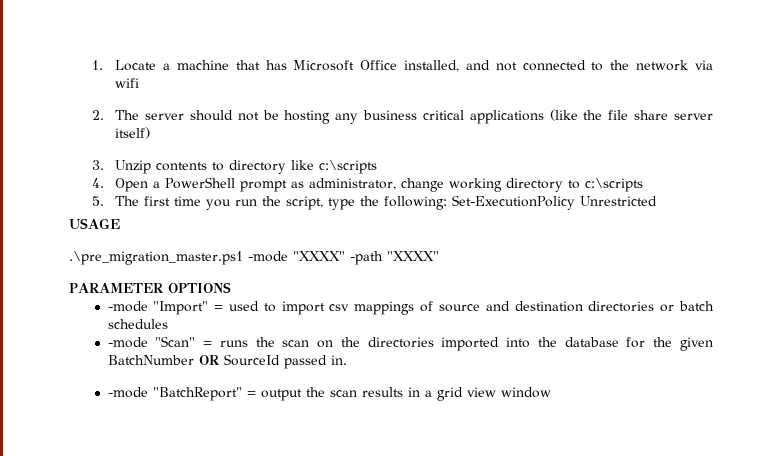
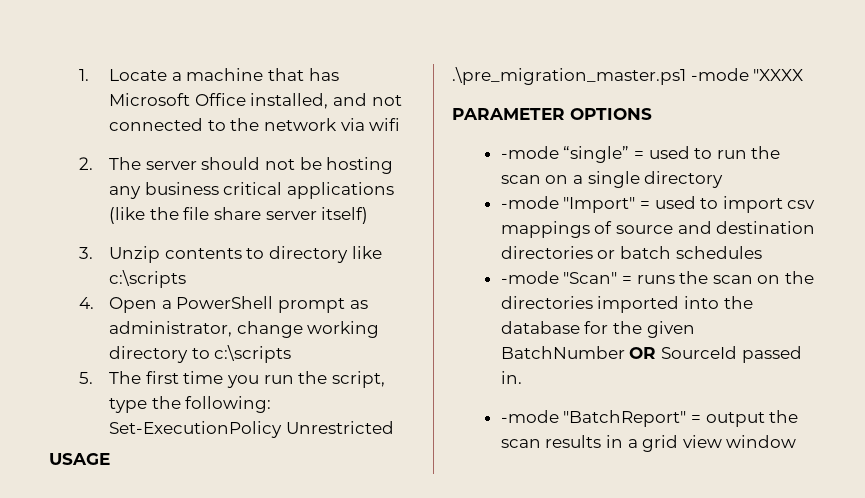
- .\pre_migration_master.ps1 -mode "XXXX" -path "XXXX"
+ .\pre_migration_master.ps1 -mode "XXXX
+ -mode “single” = used to run the scan on a single directory

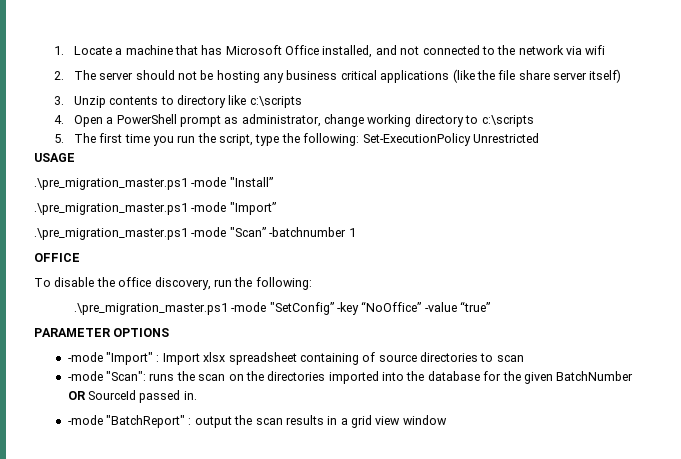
- .\pre_migration_master.ps1 -mode "XXXX
+ .\pre_migration_master.ps1 -mode "Install”
+ .\pre_migration_master.ps1 -mode "Import”
+ .\pre_migration_master.ps1 -mode "Scan” -batchnumber 1
+ OFFICE
+ To disable the office discovery, run the following:
+ .\pre_migration_master.ps1 -mode "SetConfig” -key “NoOffice” -value “true”
  PARAMETER OPTIONS
- -mode “single” = used to run the scan on a single directory
- -mode "Import" = used to import csv mappings of source and destination directories or batch schedules
- -mode "Scan" = runs the scan on the directories imported into the database for the given BatchNumber OR SourceId passed in.
+ -mode "Import" : Import xlsx spreadsheet containing of source directories to scan
+ -mode "Scan": runs the scan on the directories imported into the database for the given BatchNumber OR SourceId passed in.
- -mode "BatchReport" = output the scan results in a grid view window
+ -mode "BatchReport" : output the scan results in a grid view window

